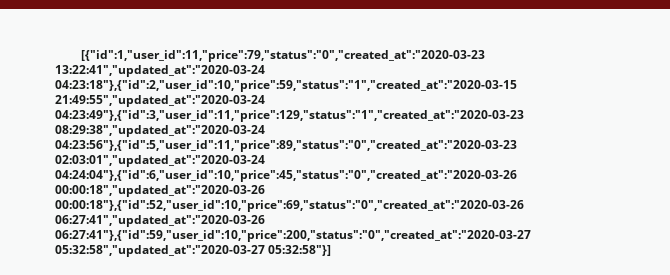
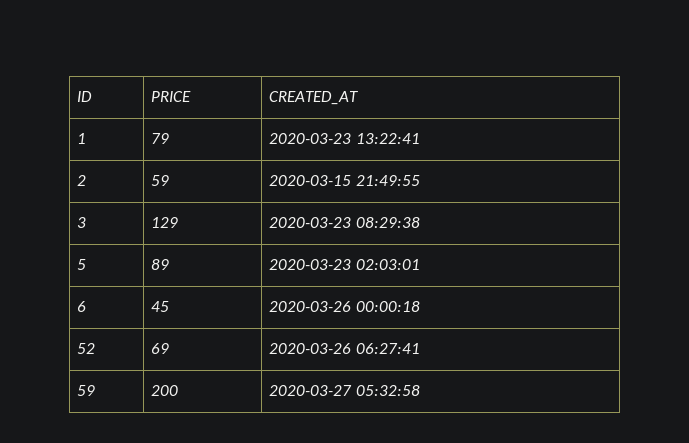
- [{"id":1,"user_id":11,"price":79,"status":"0","created_at":"2020-03-23 13:22:41","updated_at":"2020-03-24 04:23:18"},{"id":2,"user_id":10,"price":59,"status":"1","created_at":"2020-03-15 21:49:55","updated_at":"2020-03-24 04:23:49"},{"id":3,"user_id":11,"price":129,"status":"1","created_at":"2020-03-23 08:29:38","updated_at":"2020-03-24 04:23:56"},{"id":5,"user_id":11,"price":89,"status":"0","created_at":"2020-03-23 02:03:01","updated_at":"2020-03-24 04:24:04"},{"id":6,"user_id":10,"price":45,"status":"0","created_at":"2020-03-26 00:00:18","updated_at":"2020-03-26 00:00:18"},{"id":52,"user_id":10,"price":69,"status":"0","created_at":"2020-03-26 06:27:41","updated_at":"2020-03-26 06:27:41"},{"id":59,"user_id":10,"price":200,"status":"0","created_at":"2020-03-27 05:32:58","updated_at":"2020-03-27 05:32:58"}]
+ ID | PRICE | CREATED_AT
+ 1 | 79 | 2020-03-23 13:22:41
+ 2 | 59 | 2020-03-15 21:49:55
+ 3 | 129 | 2020-03-23 08:29:38
+ 5 | 89 | 2020-03-23 02:03:01
+ 6 | 45 | 2020-03-26 00:00:18
+ 52 | 69 | 2020-03-26 06:27:41
+ 59 | 200 | 2020-03-27 05:32:58

